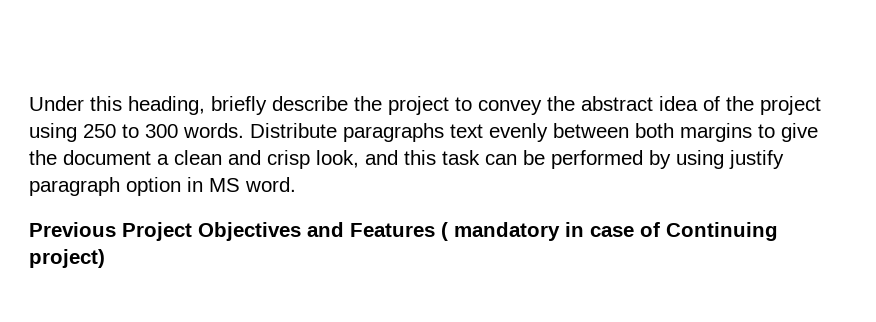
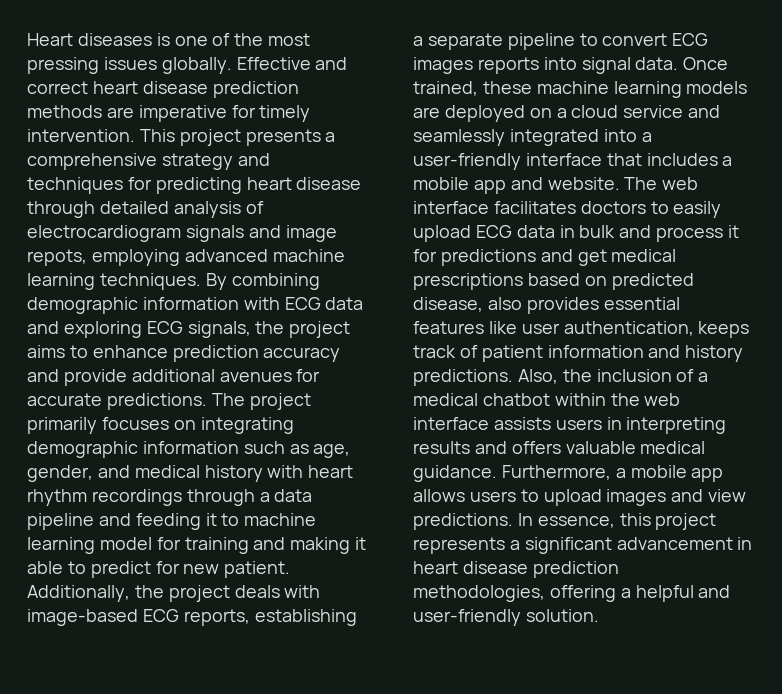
- Under this heading, briefly describe the project to convey the abstract idea of the project using 250 to 300 words. Distribute paragraphs text evenly between both margins to give the document a clean and crisp look, and this task can be performed by using justify paragraph option in MS word.
- Previous Project Objectives and Features ( mandatory in case of Continuing project)
+ Heart diseases is one of the most pressing issues globally. Effective and correct heart disease prediction methods are imperative for timely intervention. This project presents a comprehensive strategy and techniques for predicting heart disease through detailed analysis of electrocardiogram signals and image repots, employing advanced machine learning techniques. By combining demographic information with ECG data and exploring ECG signals, the project aims to enhance prediction accuracy and provide additional avenues for accurate predictions. The project primarily focuses on integrating demographic information such as age, gender, and medical history with heart rhythm recordings through a data pipeline and feeding it to machine learning model for training and making it able to predict for new patient. Additionally, the project deals with image-based ECG reports, establishing a separate pipeline to convert ECG images reports into signal data. Once trained, these machine learning models are deployed on a cloud service and seamlessly integrated into a user-friendly interface that includes a mobile app and website. The web interface facilitates doctors to easily upload ECG data in bulk and process it for predictions and get medical prescriptions based on predicted disease, also provides essential features like user authentication, keeps track of patient information and history predictions. Also, the inclusion of a medical chatbot within the web interface assists users in interpreting results and offers valuable medical guidance. Furthermore, a mobile app allows users to upload images and view predictions. In essence, this project represents a significant advancement in heart disease prediction methodologies, offering a helpful and user-friendly solution.

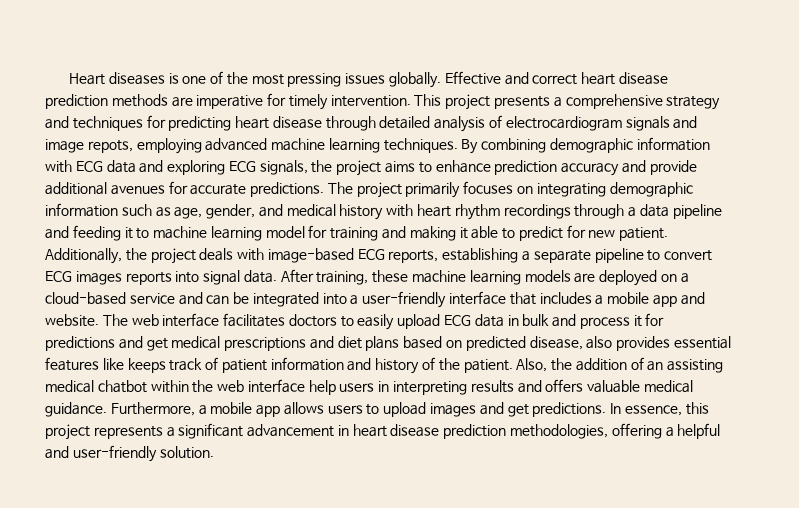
- Once trained, these machine learning models are deployed on a cloud service and seamlessly integrated into a user-friendly interface that includes a mobile app and website.
+ After training, these machine learning models are deployed on a cloud-based service and can be integrated into a user-friendly interface that includes a mobile app and website.
- The web interface facilitates doctors to easily upload ECG data in bulk and process it for predictions and get medical prescriptions based on predicted disease, also provides essential features like user authentication, keeps track of patient information and history predictions. Also, the inclusion of a medical chatbot within the web interface assists users in interpreting results and offers valuable medical guidance.
+ The web interface facilitates doctors to easily upload ECG data in bulk and process it for predictions and get medical prescriptions and diet plans based on predicted disease, also provides essential features like keeps track of patient information and history of the patient. Also, the addition of an assisting medical chatbot within the web interface help users in interpreting results and offers valuable medical guidance.
- Furthermore, a mobile app allows users to upload images and view predictions.
+ Furthermore, a mobile app allows users to upload images and get predictions.

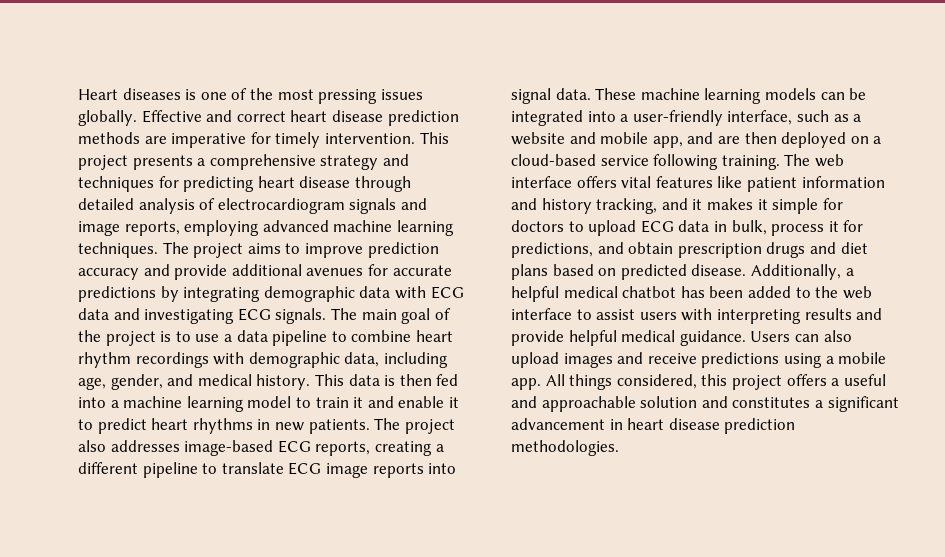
- This project presents a comprehensive strategy and techniques for predicting heart disease through detailed analysis of electrocardiogram signals and image repots, employing advanced machine learning techniques.
+ This project presents a comprehensive strategy and techniques for predicting heart disease through detailed analysis of electrocardiogram signals and image reports, employing advanced machine learning techniques.
- By combining demographic information with ECG data and exploring ECG signals, the project aims to enhance prediction accuracy and provide additional avenues for accurate predictions. The project primarily focuses on integrating demographic information such as age, gender, and medical history with heart rhythm recordings through a data pipeline and feeding it to machine learning model for training and making it able to predict for new patient. Additionally, the project deals with image-based ECG reports, establishing a separate pipeline to convert ECG images reports into signal data. After training, these machine learning models are deployed on a cloud-based service and can be integrated into a user-friendly interface that includes a mobile app and website. The web interface facilitates doctors to easily upload ECG data in bulk and process it for predictions and get medical prescriptions and diet plans based on predicted disease, also provides essential features like keeps track of patient information and history of the patient. Also, the addition of an assisting medical chatbot within the web interface help users in interpreting results and offers valuable medical guidance. Furthermore, a mobile app allows users to upload images and get predictions. In essence, this project represents a significant advancement in heart disease prediction methodologies, offering a helpful and user-friendly solution.
+ The project aims to improve prediction accuracy and provide additional avenues for accurate predictions by integrating demographic data with ECG data and investigating ECG signals. The main goal of the project is to use a data pipeline to combine heart rhythm recordings with demographic data, including age, gender, and medical history. This data is then fed into a machine learning model to train it and enable it to predict heart rhythms in new patients. The project also addresses image-based ECG reports, creating a different pipeline to translate ECG image reports into signal data. These machine learning models can be integrated into a user-friendly interface, such as a website and mobile app, and are then deployed on a cloud-based service following training. The web interface offers vital features like patient information and history tracking, and it makes it simple for doctors to upload ECG data in bulk, process it for predictions, and obtain prescription drugs and diet plans based on predicted disease. Additionally, a helpful medical chatbot has been added to the web interface to assist users with interpreting results and provide helpful medical guidance. Users can also upload images and receive predictions using a mobile app. All things considered, this project offers a useful and approachable solution and constitutes a significant advancement in heart disease prediction methodologies.

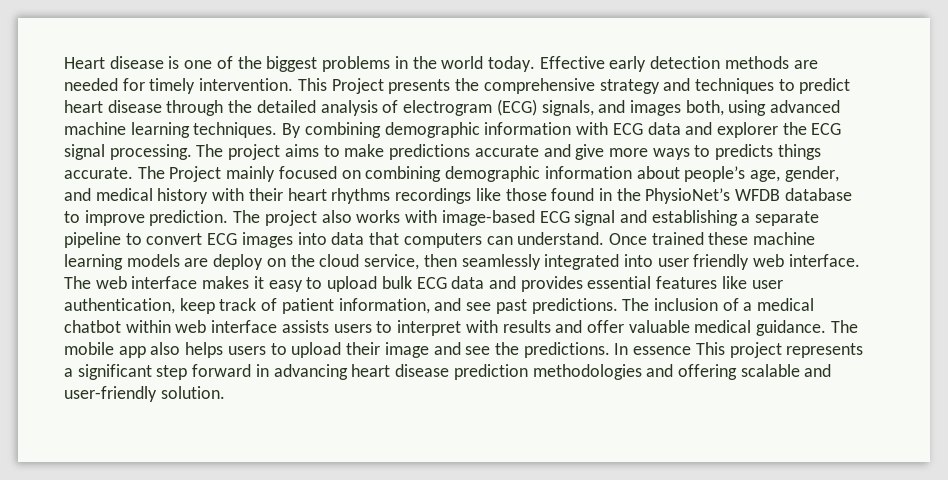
- Heart diseases is one of the most pressing issues globally. Effective and correct heart disease prediction methods are imperative for timely intervention.
+ Heart disease is one of the biggest problems in the world today. Effective early detection methods are needed for timely intervention.
- This project presents a comprehensive strategy and techniques for predicting heart disease through detailed analysis of electrocardiogram signals and image reports, employing advanced machine learning techniques. The project aims to improve prediction accuracy and provide additional avenues for accurate predictions by integrating demographic data with ECG data and investigating ECG signals. The main goal of the project is to use a data pipeline to combine heart rhythm recordings with demographic data, including age, gender, and medical history. This data is then fed into a machine learning model to train it and enable it to predict heart rhythms in new patients. The project also addresses image-based ECG reports, creating a different pipeline to translate ECG image reports into signal data. These machine learning models can be integrated into a user-friendly interface, such as a website and mobile app, and are then deployed on a cloud-based service following training. The web interface offers vital features like patient information and history tracking, and it makes it simple for doctors to upload ECG data in bulk, process it for predictions, and obtain prescription drugs and diet plans based on predicted disease. Additionally, a helpful medical chatbot has been added to the web interface to assist users with interpreting results and provide helpful medical guidance. Users can also upload images and receive predictions using a mobile app. All things considered, this project offers a useful and approachable solution and constitutes a significant advancement in heart disease prediction methodologies.
+ This Project presents the comprehensive strategy and techniques to predict heart disease through the detailed analysis of electrogram (ECG) signals, and images both, using advanced machine learning techniques. By combining demographic information with ECG data and explorer the ECG signal processing. The project aims to make predictions accurate and give more ways to predicts things accurate. The Project mainly focused on combining demographic information about people’s age, gender, and medical history with their heart rhythms recordings like those found in the PhysioNet’s WFDB database to improve prediction. The project also works with image-based ECG signal and establishing a separate pipeline to convert ECG images into data that computers can understand. Once trained these machine learning models are deploy on the cloud service, then seamlessly integrated into user friendly web interface. The web interface makes it easy to upload bulk ECG data and provides essential features like user authentication, keep track of patient information, and see past predictions. The inclusion of a medical chatbot within web interface assists users to interpret with results and offer valuable medical guidance. The mobile app also helps users to upload their image and see the predictions. In essence This project represents a significant step forward in advancing heart disease prediction methodologies and offering scalable and user-friendly solution.

